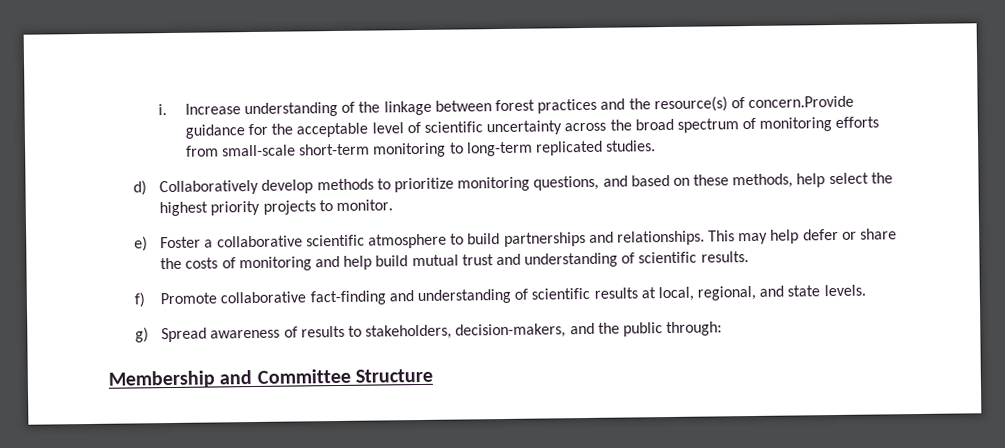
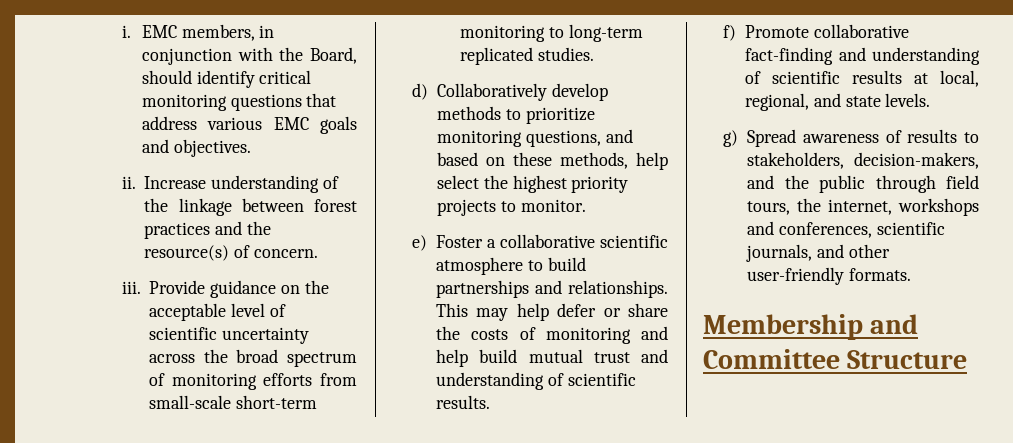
+ EMC members, in conjunction with the Board, should identify critical monitoring questions that address various EMC goals and objectives.
+ ii.
- Increase understanding of the linkage between forest practices and the resource(s) of concern.Provide guidance for the acceptable level of scientific uncertainty across the broad spectrum of monitoring efforts from small-scale short-term monitoring to long-term replicated studies.
+ Increase understanding of the linkage between forest practices and the resource(s) of concern.
+ iii. Provide guidance on the acceptable level of scientific uncertainty across the broad spectrum of monitoring efforts from small-scale short-term monitoring to long-term replicated studies.
- g) Spread awareness of results to stakeholders, decision-makers, and the public through:
+ g) Spread awareness of results to stakeholders, decision-makers, and the public through field tours, the internet, workshops and conferences, scientific journals, and other user-friendly formats.

